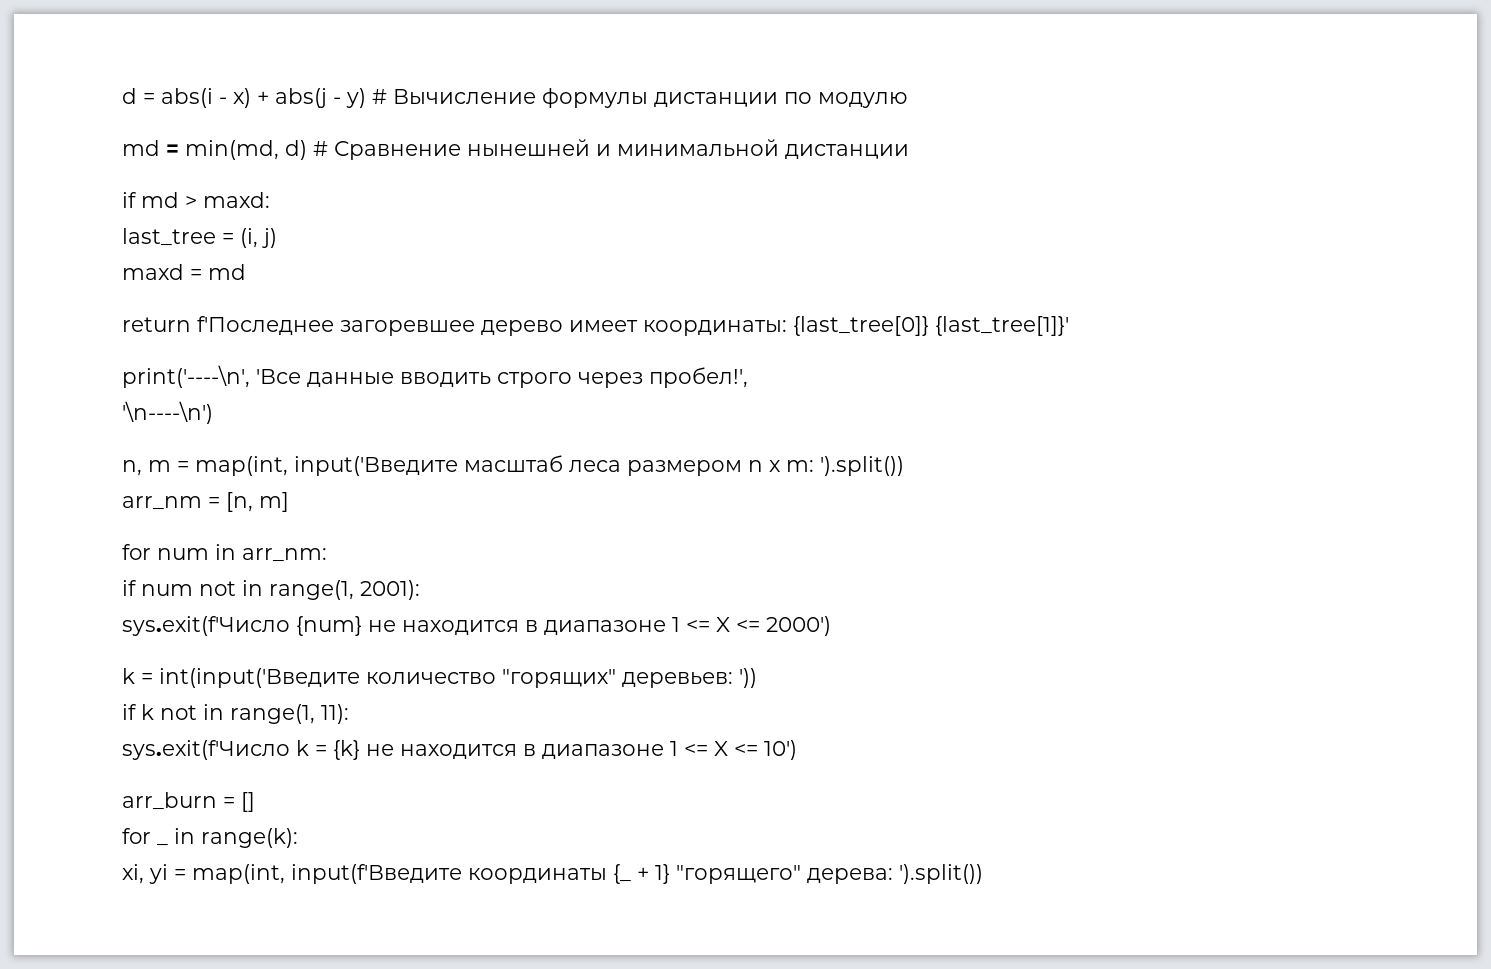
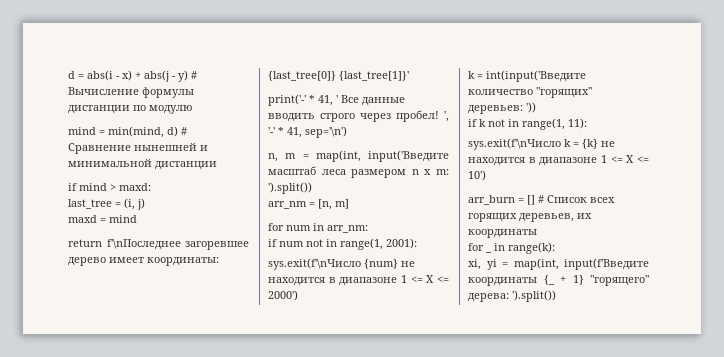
- md = min(md, d) # Сравнение нынешней и минимальной дистанции
+ mind = min(mind, d) # Сравнение нынешней и минимальной дистанции
- if md > maxd:
+ if mind > maxd:
- maxd = md
+ maxd = mind
- return f'Последнее загоревшее дерево имеет координаты: {last_tree[0]} {last_tree[1]}'
+ return f'\nПоследнее загоревшее дерево имеет координаты: {last_tree[0]} {last_tree[1]}'
- print('----\n', 'Все данные вводить строго через пробел!',
- '\n----\n')
+ print('-' * 41, ' Все данные вводить строго через пробел! ', '-' * 41, sep='\n')
- sys.exit(f'Число {num} не находится в диапазоне 1 <= X <= 2000')
+ sys.exit(f'\nЧисло {num} не находится в диапазоне 1 <= X <= 2000')
- sys.exit(f'Число k = {k} не находится в диапазоне 1 <= X <= 10')
+ sys.exit(f'\nЧисло k = {k} не находится в диапазоне 1 <= X <= 10')
- arr_burn = []
+ arr_burn = [] # Список всех горящих деревьев, их координаты

